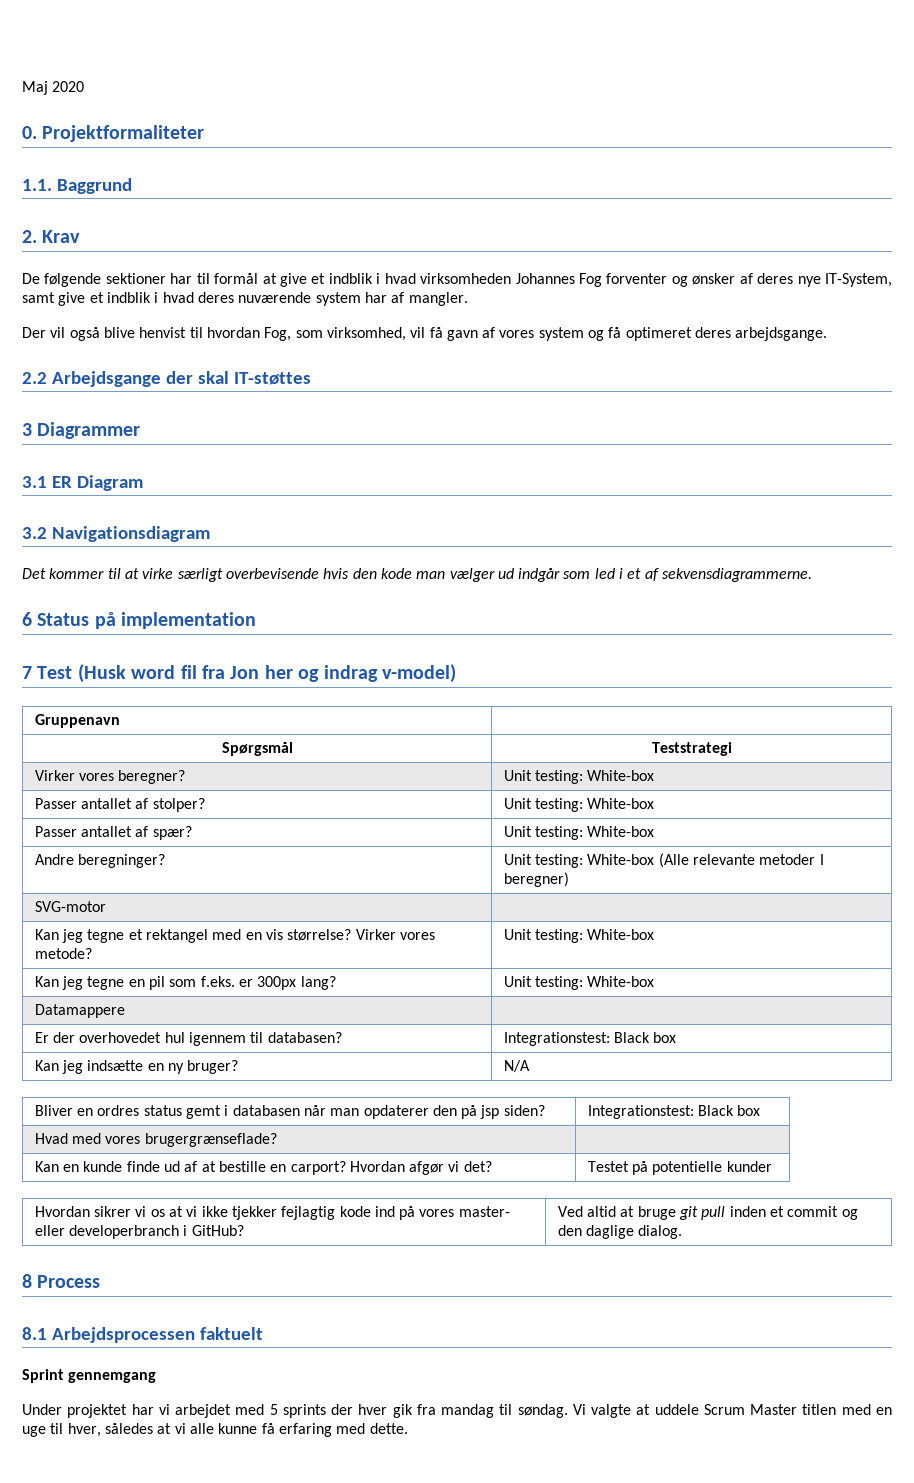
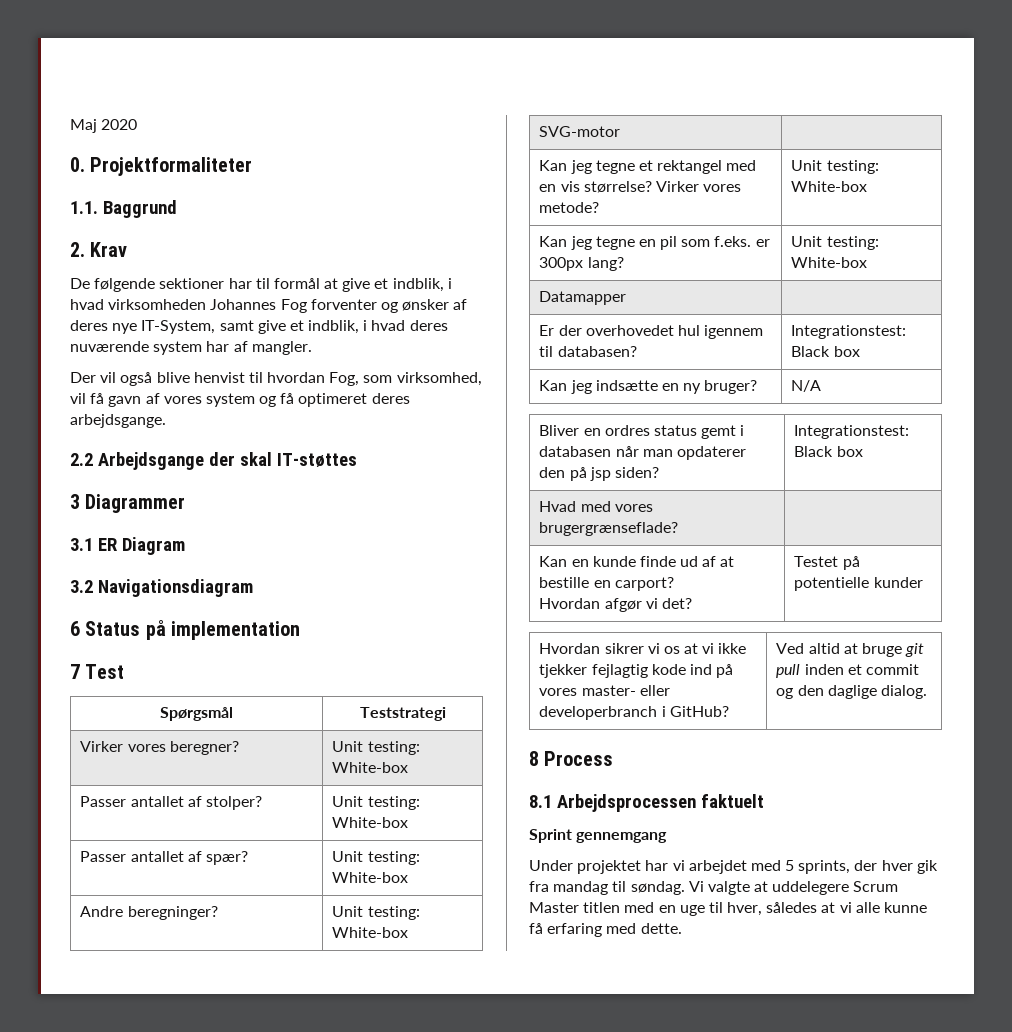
- De følgende sektioner har til formål at give et indblik i hvad virksomheden Johannes Fog forventer og ønsker af deres nye IT-System, samt give et indblik i hvad deres nuværende system har af mangler.
+ De følgende sektioner har til formål at give et indblik, i hvad virksomheden Johannes Fog forventer og ønsker af deres nye IT-System, samt give et indblik, i hvad deres nuværende system har af mangler.
- Det kommer til at virke særligt overbevisende hvis den kode man vælger ud indgår som led i et af sekvensdiagrammerne.
- 7 Test (Husk word fil fra Jon her og indrag v-model)
- Gruppenavn |
+ 7 Test
- Andre beregninger? | Unit testing: White-box (Alle relevante metoder I beregner)
+ Andre beregninger? | Unit testing: White-box
- Datamappere |
+ Datamapper |
- Kan en kunde finde ud af at bestille en carport? Hvordan afgør vi det? | Testet på potentielle kunder
+ Kan en kunde finde ud af at bestille en carport?
+ Hvordan afgør vi det? | Testet på potentielle kunder
- Under projektet har vi arbejdet med 5 sprints der hver gik fra mandag til søndag.
+ Under projektet har vi arbejdet med 5 sprints, der hver gik fra mandag til søndag.
- Vi valgte at uddele Scrum Master titlen med en uge til hver, således at vi alle kunne få erfaring med dette.
+ Vi valgte at uddelegere Scrum Master titlen med en uge til hver, således at vi alle kunne få erfaring med dette.

